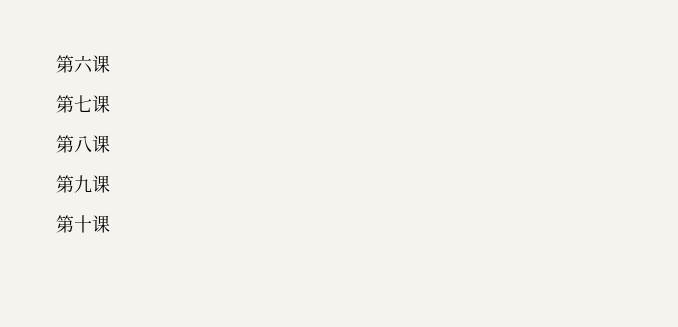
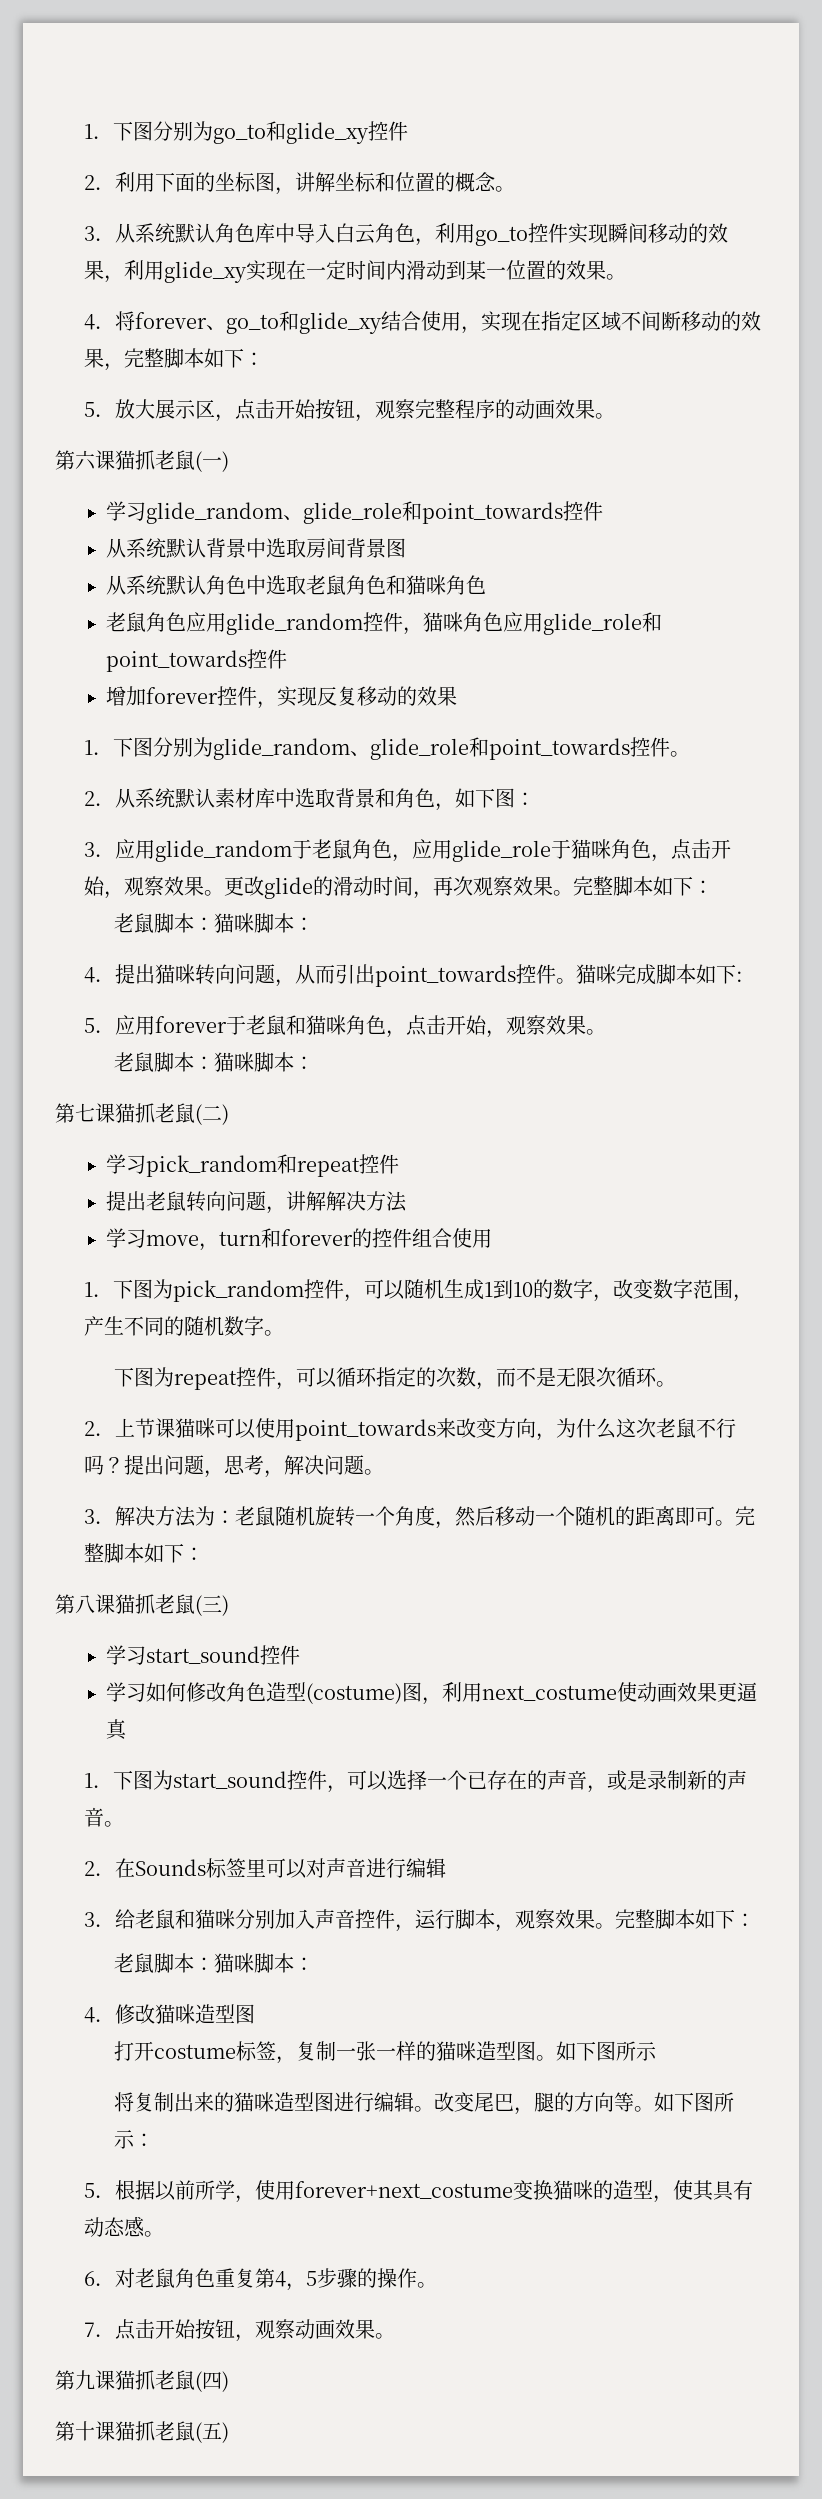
- 第六课
- 第七课
- 第八课
- 第九课
- 第十课
+ 1．下图分别为go_to和glide_xy控件
+ 2．利用下面的坐标图，讲解坐标和位置的概念。
+ 3．从系统默认角色库中导入白云角色，利用go_to控件实现瞬间移动的效果，利用glide_xy实现在一定时间内滑动到某一位置的效果。
+ 4．将forever、go_to和glide_xy结合使用，实现在指定区域不间断移动的效果，完整脚本如下：
+ 5．放大展示区，点击开始按钮，观察完整程序的动画效果。
+ 第六课猫抓老鼠(一)
+ 学习glide_random、glide_role和point_towards控件
+ 从系统默认背景中选取房间背景图
+ 从系统默认角色中选取老鼠角色和猫咪角色
+ 老鼠角色应用glide_random控件，猫咪角色应用glide_role和point_towards控件
+ 增加forever控件，实现反复移动的效果
+ 1．下图分别为glide_random、glide_role和point_towards控件。
+ 2．从系统默认素材库中选取背景和角色，如下图：
+ 3．应用glide_random于老鼠角色，应用glide_role于猫咪角色，点击开始，观察效果。更改glide的滑动时间，再次观察效果。完整脚本如下：
+ 老鼠脚本：猫咪脚本：
+ 4．提出猫咪转向问题，从而引出point_towards控件。猫咪完成脚本如下:
+ 5．应用forever于老鼠和猫咪角色，点击开始，观察效果。
+ 老鼠脚本：猫咪脚本：
+ 第七课猫抓老鼠(二)
+ 学习pick_random和repeat控件
+ 提出老鼠转向问题，讲解解决方法
+ 学习move，turn和forever的控件组合使用
+ 1．下图为pick_random控件，可以随机生成1到10的数字，改变数字范围，产生不同的随机数字。
+ 下图为repeat控件，可以循环指定的次数，而不是无限次循环。
+ 2．上节课猫咪可以使用point_towards来改变方向，为什么这次老鼠不行吗？提出问题，思考，解决问题。
+ 3．解决方法为：老鼠随机旋转一个角度，然后移动一个随机的距离即可。完整脚本如下：
+ 第八课猫抓老鼠(三)
+ 学习start_sound控件
+ 学习如何修改角色造型(costume)图，利用next_costume使动画效果更逼真
+ 1．下图为start_sound控件，可以选择一个已存在的声音，或是录制新的声音。
+ 2．在Sounds标签里可以对声音进行编辑
+ 3．给老鼠和猫咪分别加入声音控件，运行脚本，观察效果。完整脚本如下：
+ 老鼠脚本：猫咪脚本：
+ 4．修改猫咪造型图
+ 打开costume标签，复制一张一样的猫咪造型图。如下图所示
+ 将复制出来的猫咪造型图进行编辑。改变尾巴，腿的方向等。如下图所示：
+ 5．根据以前所学，使用forever+next_costume变换猫咪的造型，使其具有动态感。
+ 6．对老鼠角色重复第4，5步骤的操作。
+ 7．点击开始按钮，观察动画效果。
+ 第九课猫抓老鼠(四)
+ 第十课猫抓老鼠(五)

